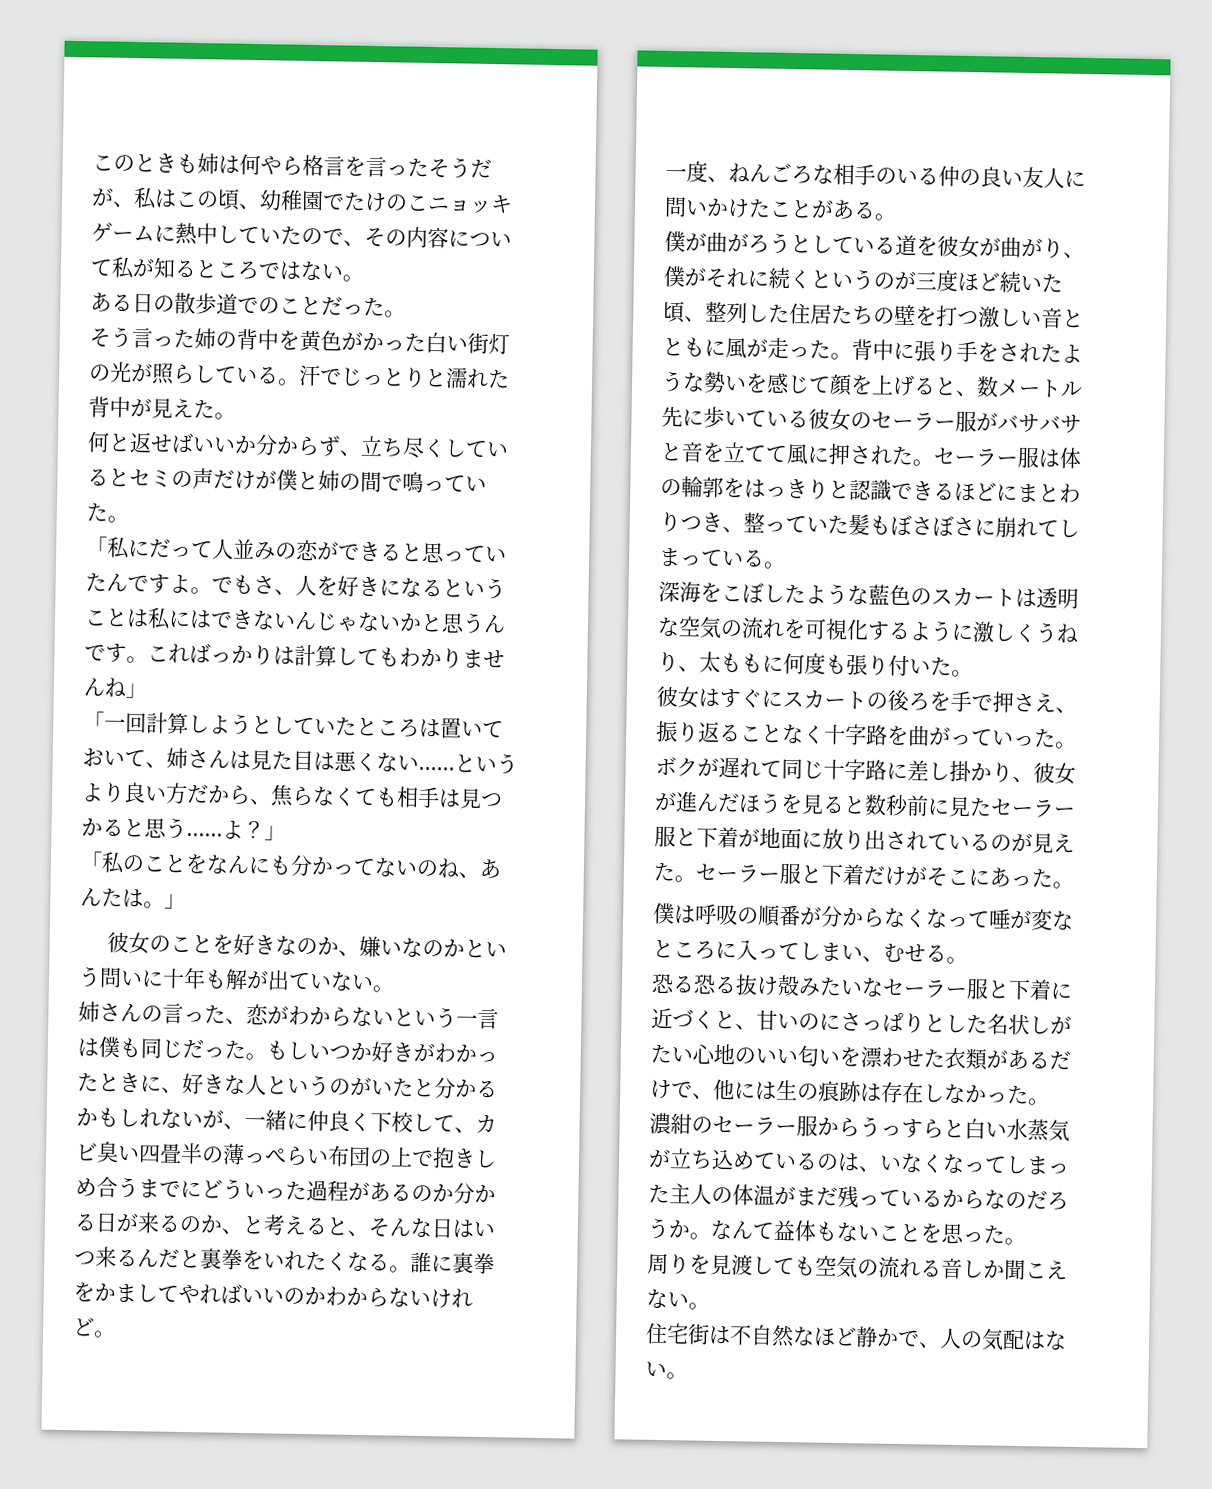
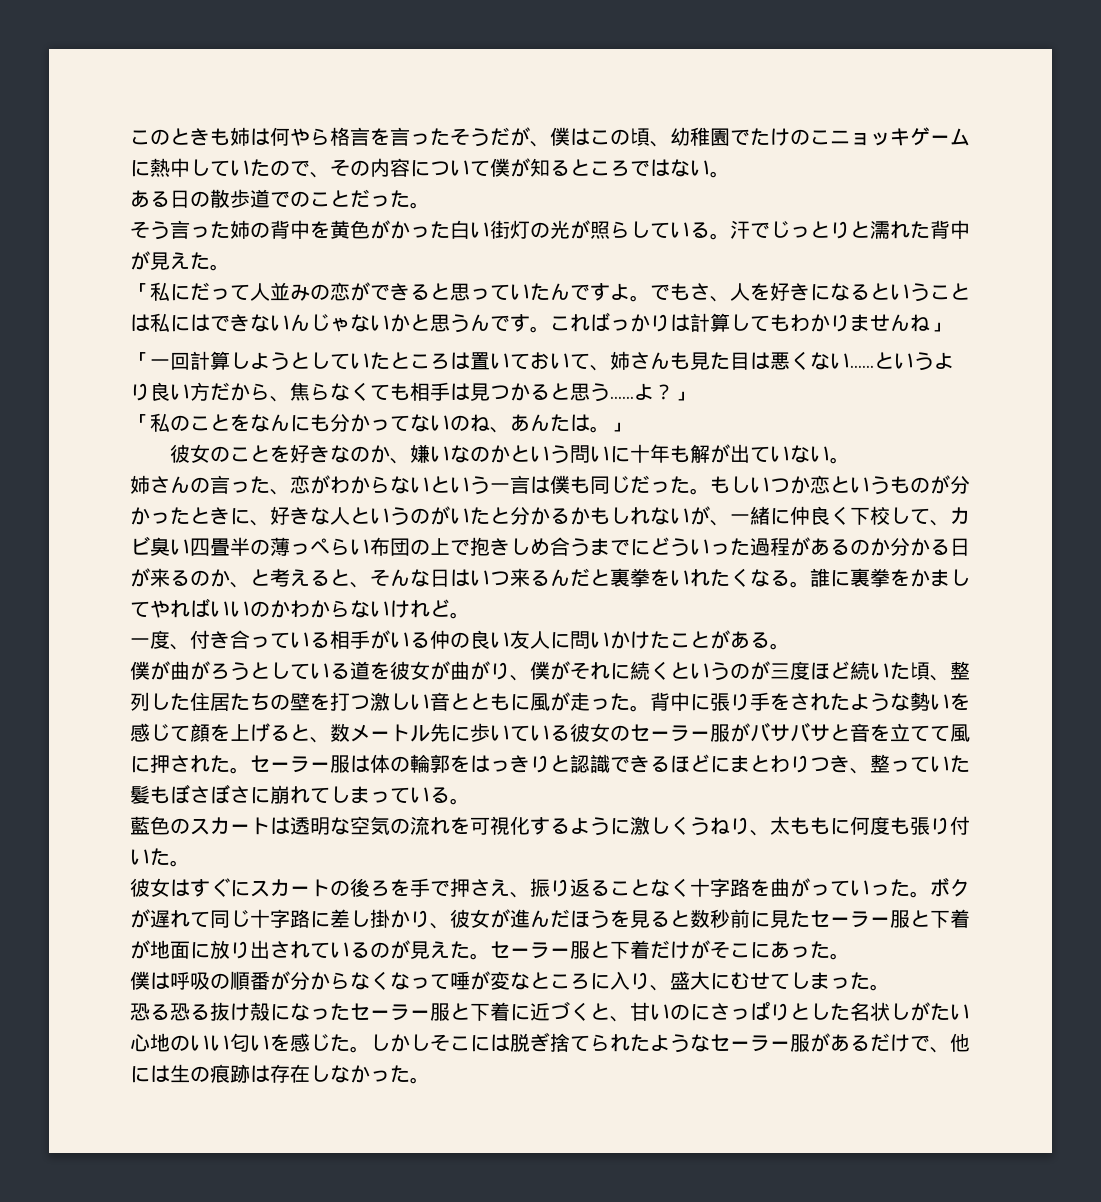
- このときも姉は何やら格言を言ったそうだが、私はこの頃、幼稚園でたけのこニョッキゲームに熱中していたので、その内容について私が知るところではない。
+ このときも姉は何やら格言を言ったそうだが、僕はこの頃、幼稚園でたけのこニョッキゲームに熱中していたので、その内容について僕が知るところではない。
- 何と返せばいいか分からず、立ち尽くしているとセミの声だけが僕と姉の間で鳴っていた。
- 「一回計算しようとしていたところは置いておいて、姉さんは見た目は悪くない……
+ 「一回計算しようとしていたところは置いておいて、姉さんも見た目は悪くない……
- もしいつか好きがわかったときに、好きな人というのがいたと分かるかもしれないが、一緒に仲良く下校して、カビ臭い四畳半の薄っぺらい布団の上で抱きしめ合うまでにどういった過程があるのか分かる日が来るのか、と考えると、そんな日はいつ来るんだと裏拳をいれたくなる。
+ もしいつか恋というものが分かったときに、好きな人というのがいたと分かるかもしれないが、一緒に仲良く下校して、カビ臭い四畳半の薄っぺらい布団の上で抱きしめ合うまでにどういった過程があるのか分かる日が来るのか、と考えると、そんな日はいつ来るんだと裏拳をいれたくなる。
- 一度、ねんごろな相手のいる仲の良い友人に問いかけたことがある。
+ 一度、付き合っている相手がいる仲の良い友人に問いかけたことがある。
- 深海をこぼしたような藍色のスカートは透明な空気の流れを可視化するように激しくうねり、太ももに何度も張り付いた。
+ 藍色のスカートは透明な空気の流れを可視化するように激しくうねり、太ももに何度も張り付いた。
- 僕は呼吸の順番が分からなくなって唾が変なところに入ってしまい、むせる。
+ 僕は呼吸の順番が分からなくなって唾が変なところに入り、盛大にむせてしまった。
- 恐る恐る抜け殻みたいなセーラー服と下着に近づくと、甘いのにさっぱりとした名状しがたい心地のいい匂いを漂わせた衣類があるだけで、他には生の痕跡は存在しなかった。
+ 恐る恐る抜け殻になったセーラー服と下着に近づくと、甘いのにさっぱりとした名状しがたい心地のいい匂いを感じた。しかしそこには脱ぎ捨てられたようなセーラー服があるだけで、他には生の痕跡は存在しなかった。
- 濃紺のセーラー服からうっすらと白い水蒸気が立ち込めているのは、いなくなってしまった主人の体温がまだ残っているからなのだろうか。なんて益体もないことを思った。
- 周りを見渡しても空気の流れる音しか聞こえない。
- 住宅街は不自然なほど静かで、人の気配はない。

